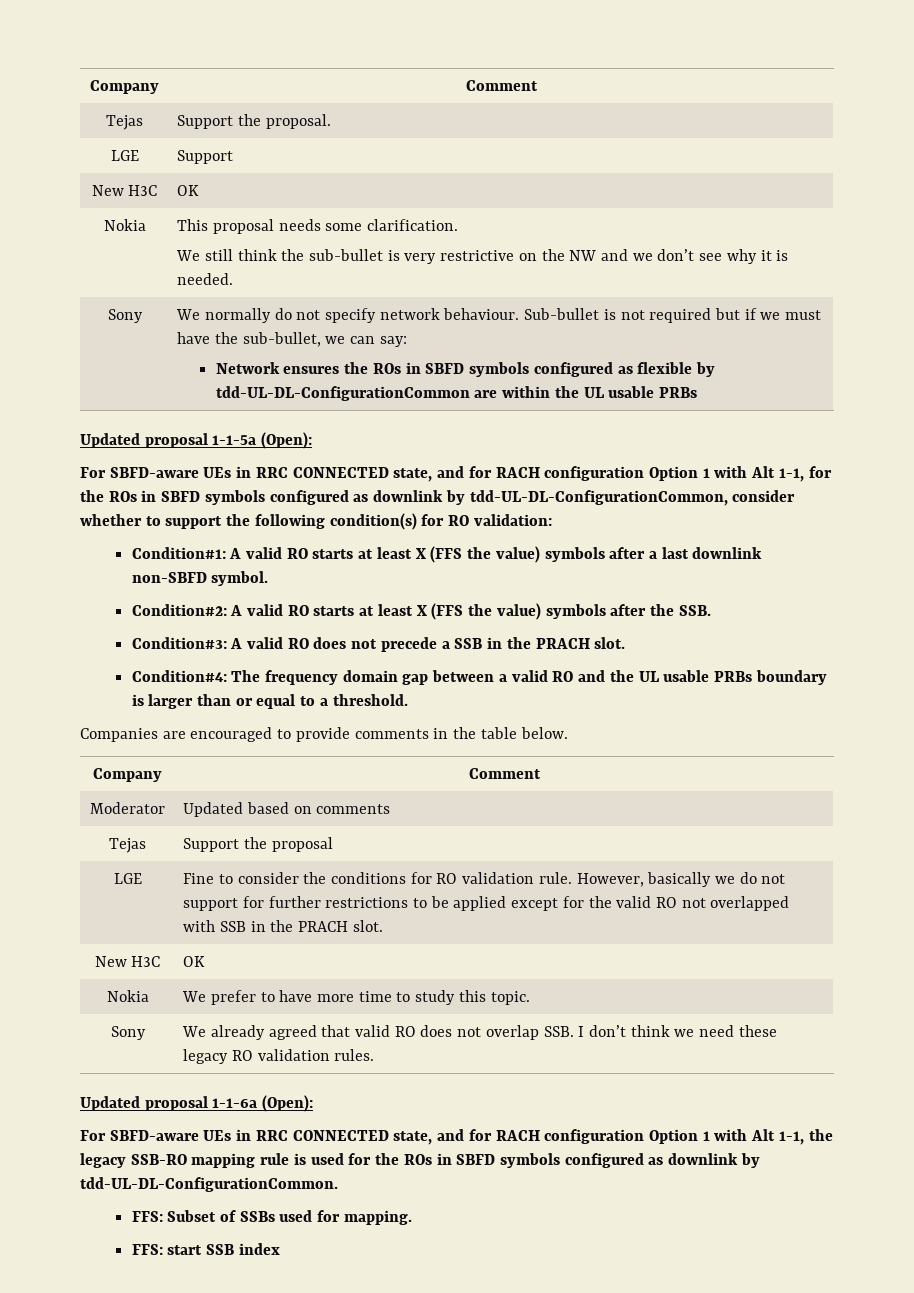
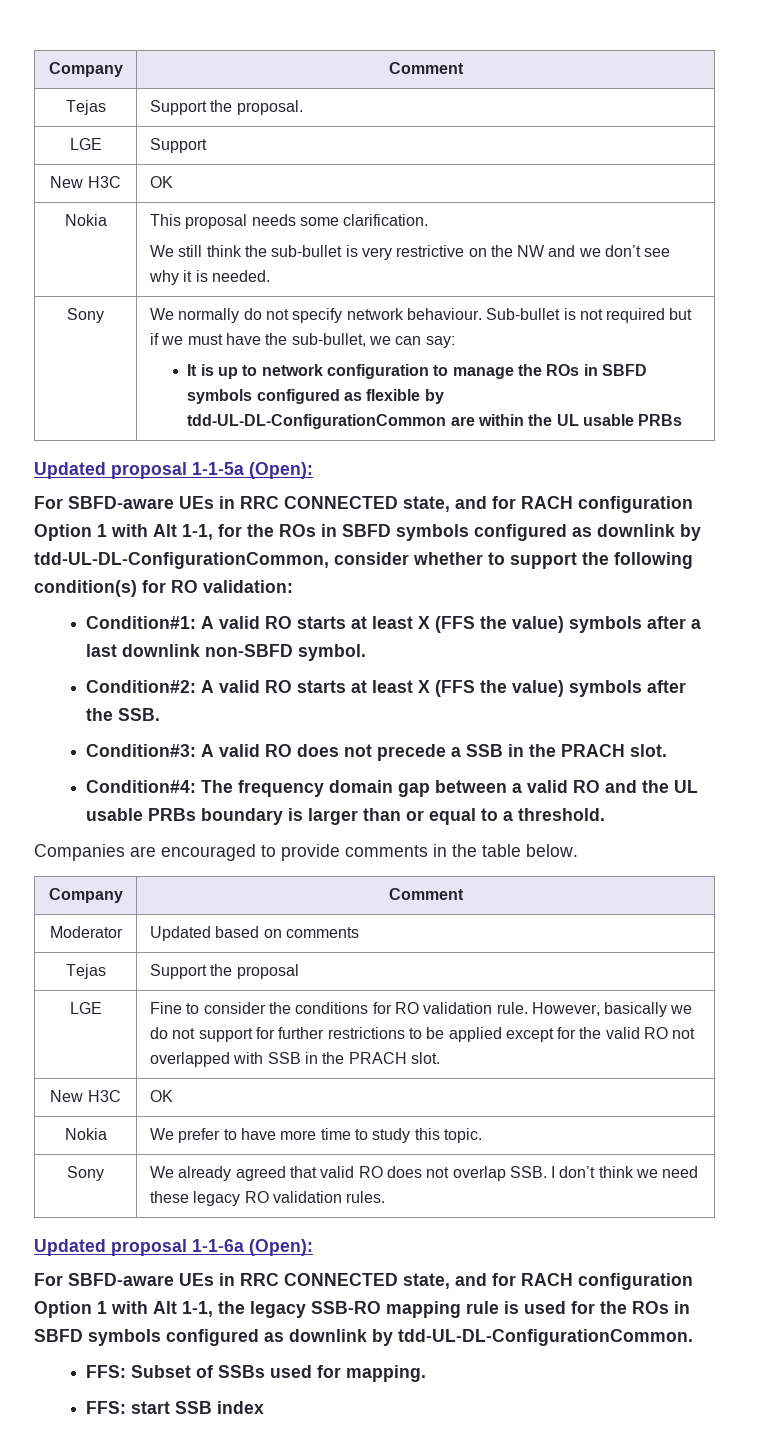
- Network ensures the ROs in SBFD symbols configured as flexible by tdd-UL-DL-ConfigurationCommon are within the UL usable PRBs
+ It is up to network configuration to manage the ROs in SBFD symbols configured as flexible by tdd-UL-DL-ConfigurationCommon are within the UL usable PRBs

